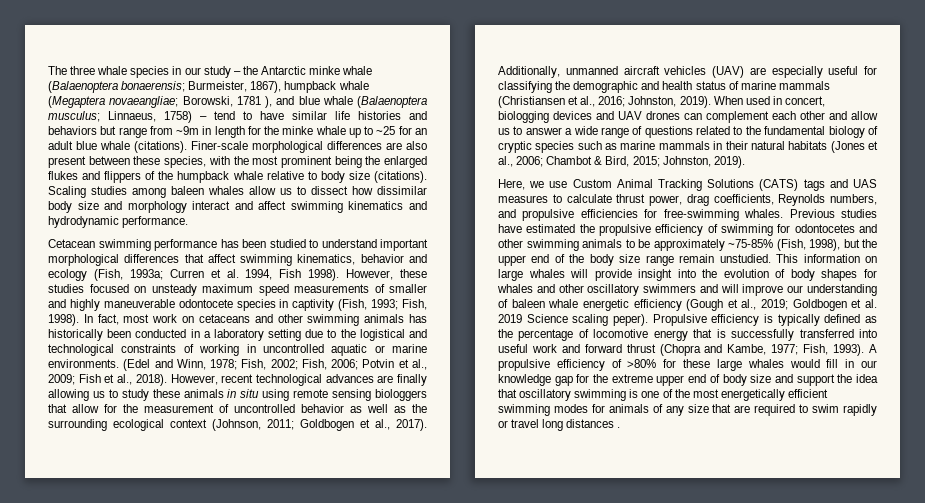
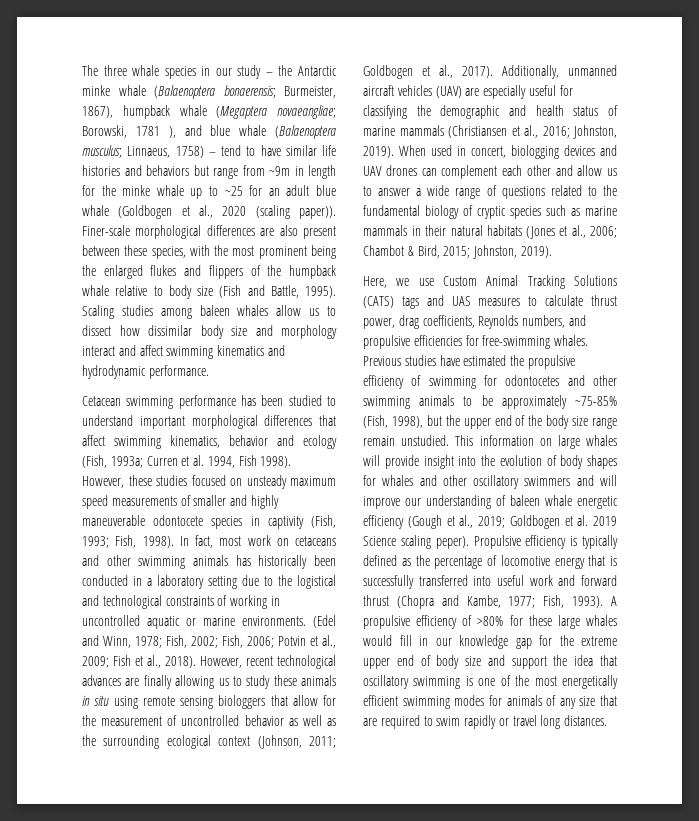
- The three whale species in our study – the Antarctic minke whale (Balaenoptera bonaerensis; Burmeister, 1867), humpback whale (Megaptera novaeangliae; Borowski, 1781 ), and blue whale (Balaenoptera musculus; Linnaeus, 1758) – tend to have similar life histories and behaviors but range from ~9m in length for the minke whale up to ~25 for an adult blue whale (citations).
+ The three whale species in our study – the Antarctic minke whale (Balaenoptera bonaerensis; Burmeister, 1867), humpback whale (Megaptera novaeangliae; Borowski, 1781 ), and blue whale (Balaenoptera musculus; Linnaeus, 1758) – tend to have similar life histories and behaviors but range from ~9m in length for the minke whale up to ~25 for an adult blue whale (Goldbogen et al., 2020 (scaling paper)).
- Finer-scale morphological differences are also present between these species, with the most prominent being the enlarged flukes and flippers of the humpback whale relative to body size (citations).
+ Finer-scale morphological differences are also present between these species, with the most prominent being the enlarged flukes and flippers of the humpback whale relative to body size (Fish and Battle, 1995).
- A propulsive efficiency of >80% for these large whales would fill in our knowledge gap for the extreme upper end of body size and support the idea that oscillatory swimming is one of the most energetically efficient swimming modes for animals of any size that are required to swim rapidly or travel long distances .
+ A propulsive efficiency of >80% for these large whales would fill in our knowledge gap for the extreme upper end of body size and support the idea that oscillatory swimming is one of the most energetically efficient swimming modes for animals of any size that are required to swim rapidly or travel long distances.

